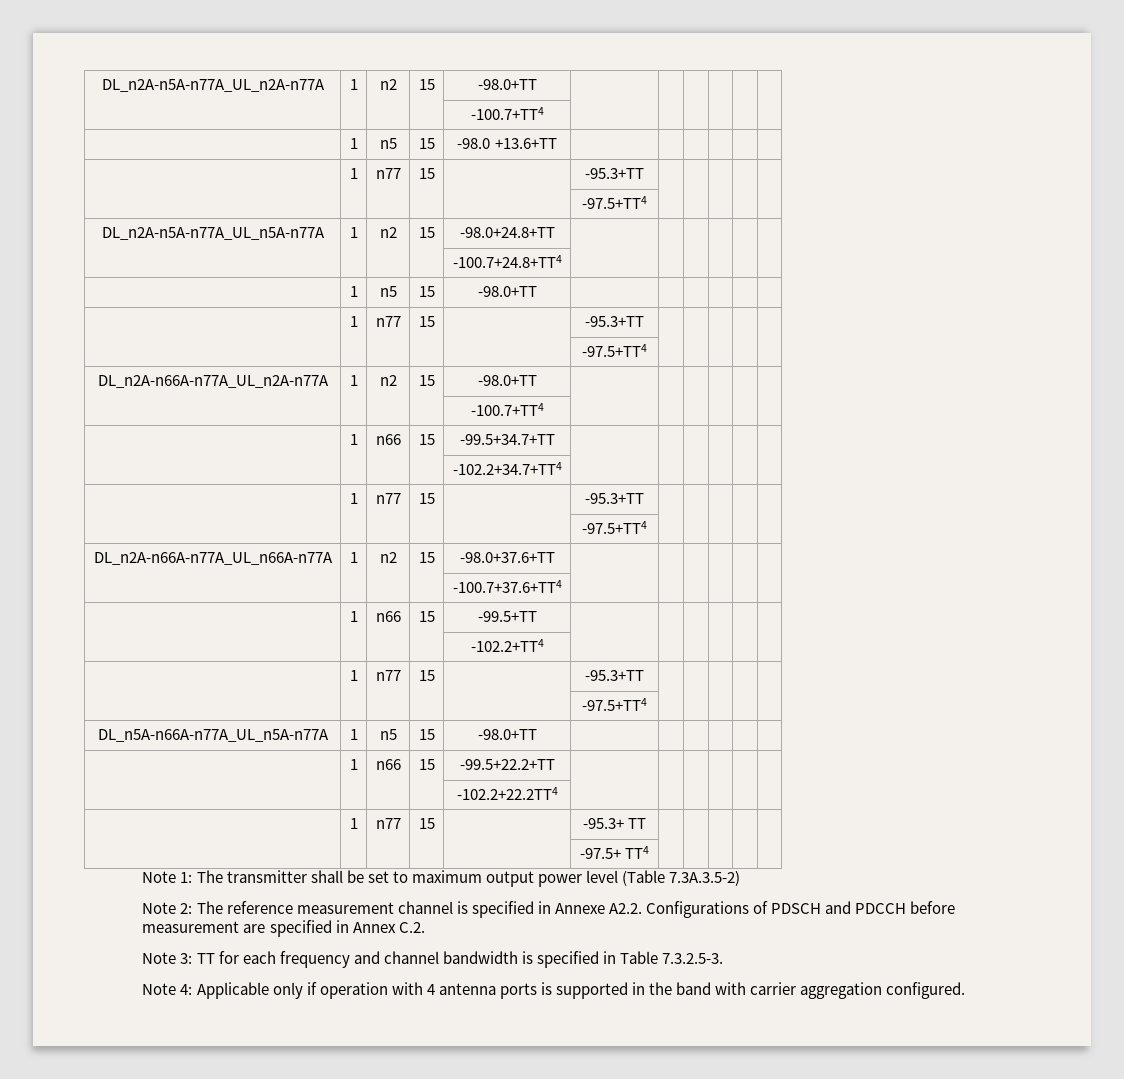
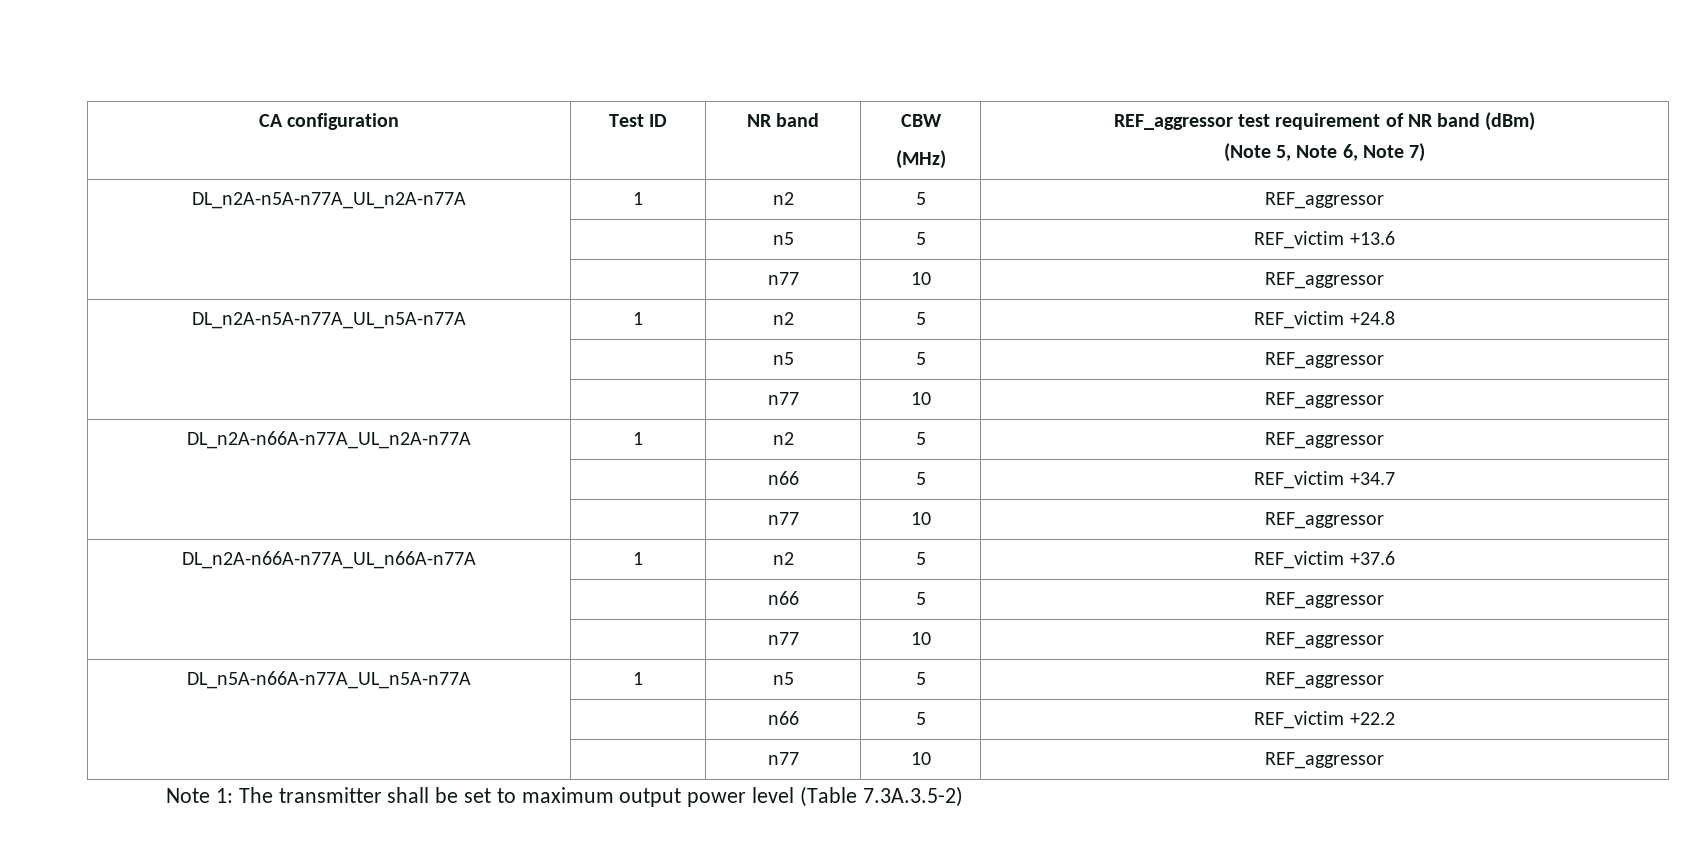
- DL_n2A-n5A-n77A_UL_n2A-n77A | 1 | n2 | 15 | -98.0+TT | | | | | |
- | | | | -100.7+TT4 | | | | | |
- | 1 | n5 | 15 | -98.0 +13.6+TT | | | | | |
- | 1 | n77 | 15 | | -95.3+TT | | | | |
- | | | | | -97.5+TT4 | | | | |
- DL_n2A-n5A-n77A_UL_n5A-n77A | 1 | n2 | 15 | -98.0+24.8+TT | | | | | |
- | | | | -100.7+24.8+TT4 | | | | | |
- | 1 | n5 | 15 | -98.0+TT | | | | | |
- | 1 | n77 | 15 | | -95.3+TT | | | | |
- | | | | | -97.5+TT4 | | | | |
- DL_n2A-n66A-n77A_UL_n2A-n77A | 1 | n2 | 15 | -98.0+TT | | | | | |
- | | | | -100.7+TT4 | | | | | |
- | 1 | n66 | 15 | -99.5+34.7+TT | | | | | |
- | | | | -102.2+34.7+TT4 | | | | | |
- | 1 | n77 | 15 | | -95.3+TT | | | | |
- | | | | | -97.5+TT4 | | | | |
- DL_n2A-n66A-n77A_UL_n66A-n77A | 1 | n2 | 15 | -98.0+37.6+TT | | | | | |
- | | | | -100.7+37.6+TT4 | | | | | |
- | 1 | n66 | 15 | -99.5+TT | | | | | |
- | | | | -102.2+TT4 | | | | | |
- | 1 | n77 | 15 | | -95.3+TT | | | | |
- | | | | | -97.5+TT4 | | | | |
- DL_n5A-n66A-n77A_UL_n5A-n77A | 1 | n5 | 15 | -98.0+TT | | | | | |
- | 1 | n66 | 15 | -99.5+22.2+TT | | | | | |
- | | | | -102.2+22.2TT4 | | | | | |
- | 1 | n77 | 15 | | -95.3+ TT | | | | |
- | | | | | -97.5+ TT4 | | | | |
+ CA configuration | Test ID | NR band | CBW
+ (MHz) | REF_aggressor test requirement of NR band (dBm)
+ (Note 5, Note 6, Note 7)
+ DL_n2A-n5A-n77A_UL_n2A-n77A | 1 | n2 | 5 | REF_aggressor
+ | | n5 | 5 | REF_victim +13.6
+ | | n77 | 10 | REF_aggressor
+ DL_n2A-n5A-n77A_UL_n5A-n77A | 1 | n2 | 5 | REF_victim +24.8
+ | | n5 | 5 | REF_aggressor
+ | | n77 | 10 | REF_aggressor
+ DL_n2A-n66A-n77A_UL_n2A-n77A | 1 | n2 | 5 | REF_aggressor
+ | | n66 | 5 | REF_victim +34.7
+ | | n77 | 10 | REF_aggressor
+ DL_n2A-n66A-n77A_UL_n66A-n77A | 1 | n2 | 5 | REF_victim +37.6
+ | | n66 | 5 | REF_aggressor
+ | | n77 | 10 | REF_aggressor
+ DL_n5A-n66A-n77A_UL_n5A-n77A | 1 | n5 | 5 | REF_aggressor
+ | | n66 | 5 | REF_victim +22.2
+ | | n77 | 10 | REF_aggressor
- Note 2: The reference measurement channel is specified in Annexe A2.2. Configurations of PDSCH and PDCCH before measurement are specified in Annex C.2.
- Note 3: TT for each frequency and channel bandwidth is specified in Table 7.3.2.5-3.
- Note 4: Applicable only if operation with 4 antenna ports is supported in the band with carrier aggregation configured.

